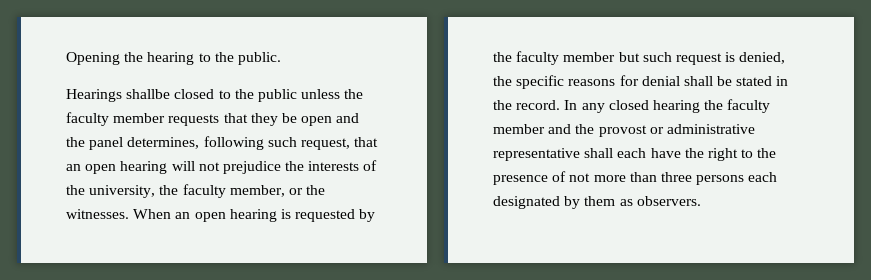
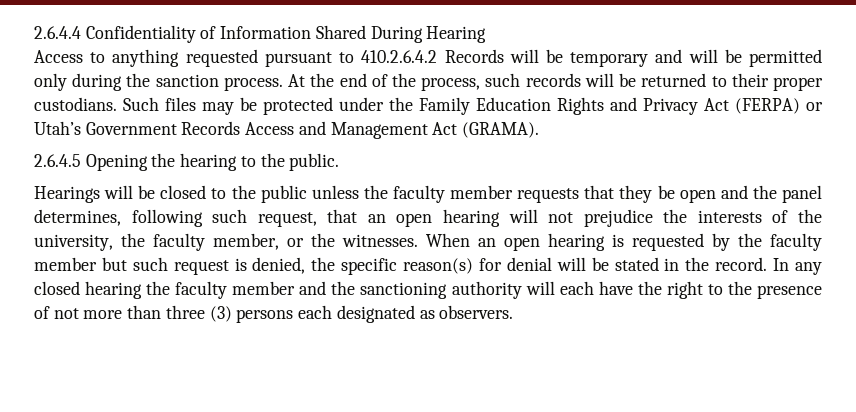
- Opening the hearing to the public.
+ 2.6.4.4 Confidentiality of Information Shared During Hearing
+ Access to anything requested pursuant to 410.2.6.4.2 Records will be temporary and will be permitted only during the sanction process. At the end of the process, such records will be returned to their proper custodians. Such files may be protected under the Family Education Rights and Privacy Act (FERPA) or Utah’s Government Records Access and Management Act (GRAMA).
+ 2.6.4.5 Opening the hearing to the public.
- Hearings shallbe closed to the public unless the faculty member requests that they be open and the panel determines, following such request, that an open hearing will not prejudice the interests of the university, the faculty member, or the witnesses.
+ Hearings will be closed to the public unless the faculty member requests that they be open and the panel determines, following such request, that an open hearing will not prejudice the interests of the university, the faculty member, or the witnesses.
- When an open hearing is requested by the faculty member but such request is denied, the specific reasons for denial shall be stated in the record.
+ When an open hearing is requested by the faculty member but such request is denied, the specific reason(s) for denial will be stated in the record.
- In any closed hearing the faculty member and the provost or administrative representative shall each have the right to the presence of not more than three persons each designated by them as observers.
+ In any closed hearing the faculty member and the sanctioning authority will each have the right to the presence of not more than three (3) persons each designated as observers.

